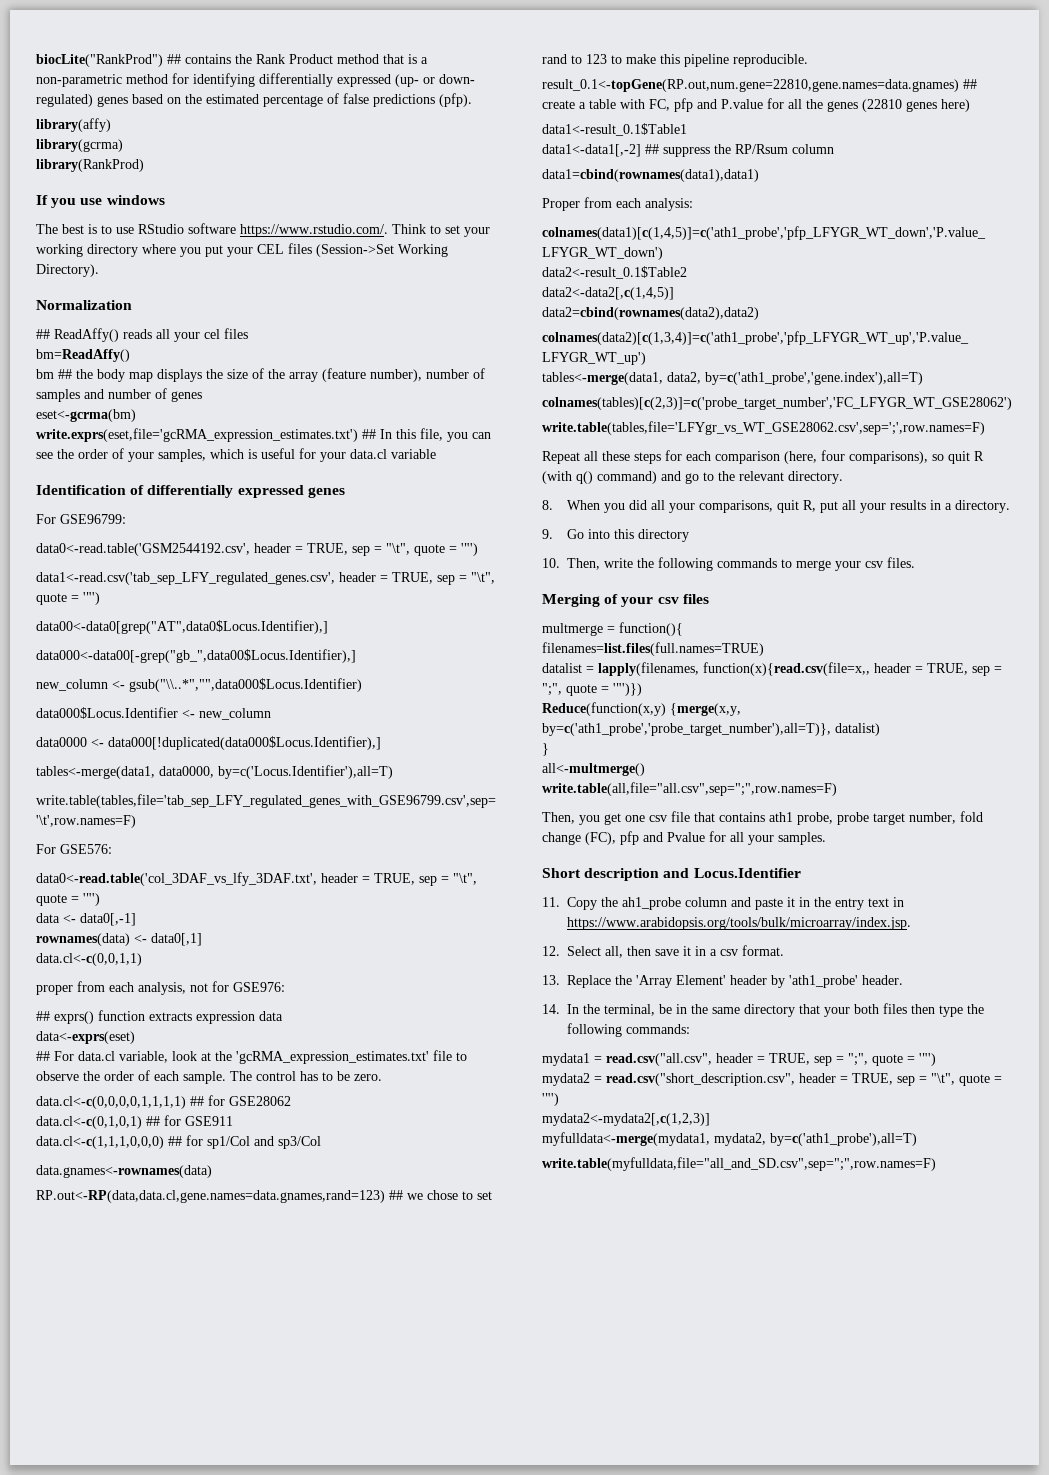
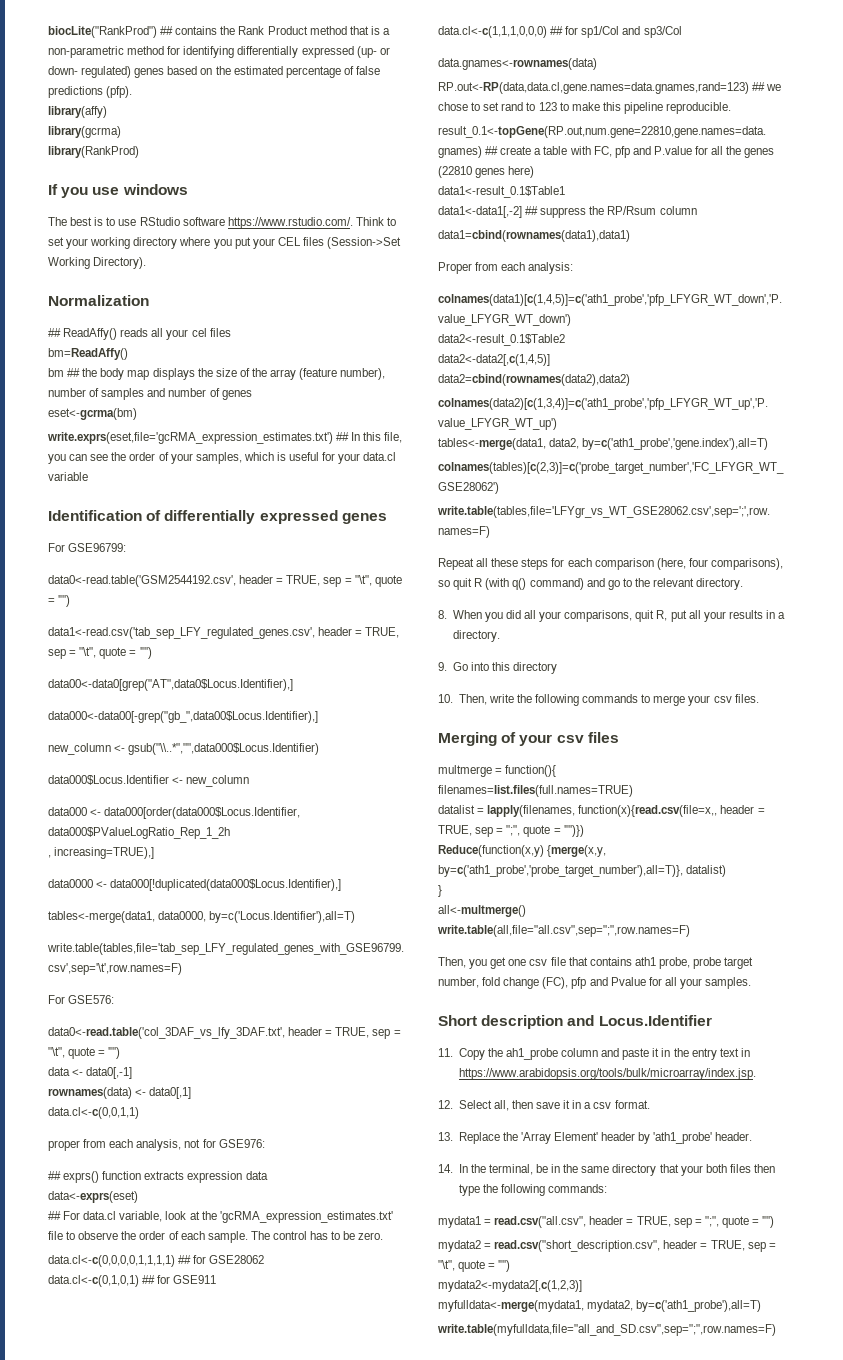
+ data000 <- data000[order(data000$Locus.Identifier, data000$PValueLogRatio_Rep_1_2h
+ , increasing=TRUE),]

